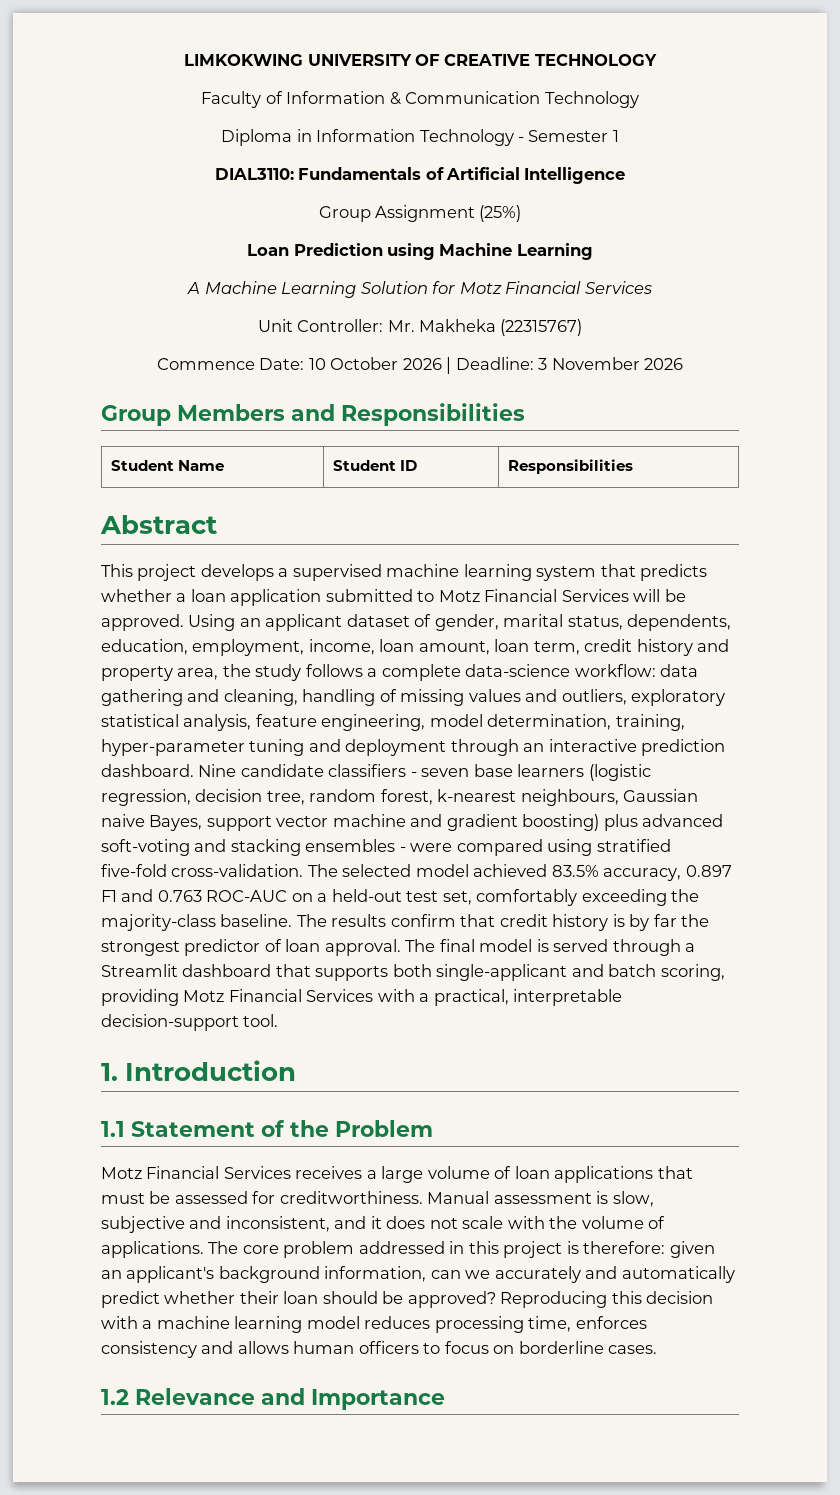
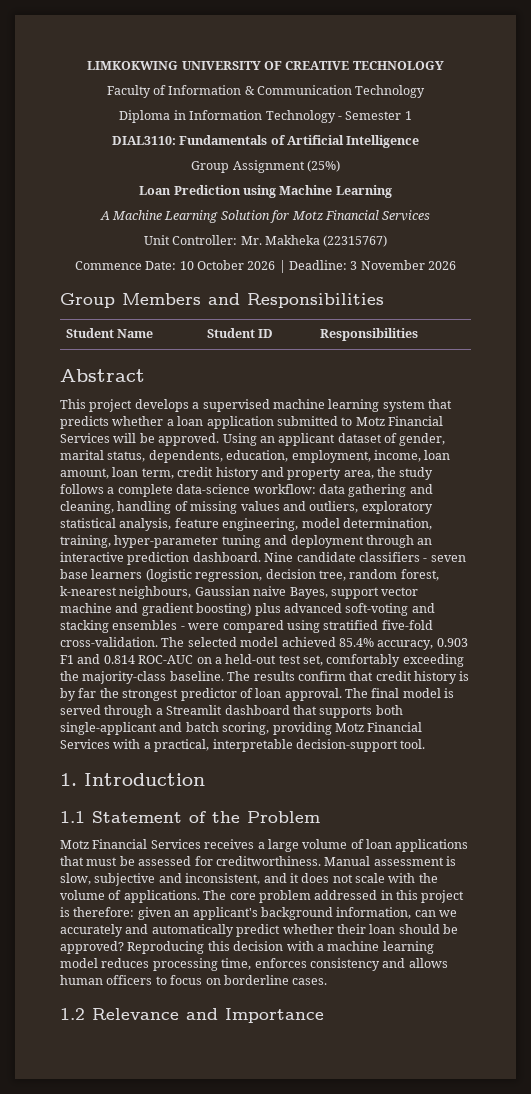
- The selected model achieved 83.5% accuracy, 0.897 F1 and 0.763 ROC-AUC on a held-out test set, comfortably exceeding the majority-class baseline.
+ The selected model achieved 85.4% accuracy, 0.903 F1 and 0.814 ROC-AUC on a held-out test set, comfortably exceeding the majority-class baseline.

